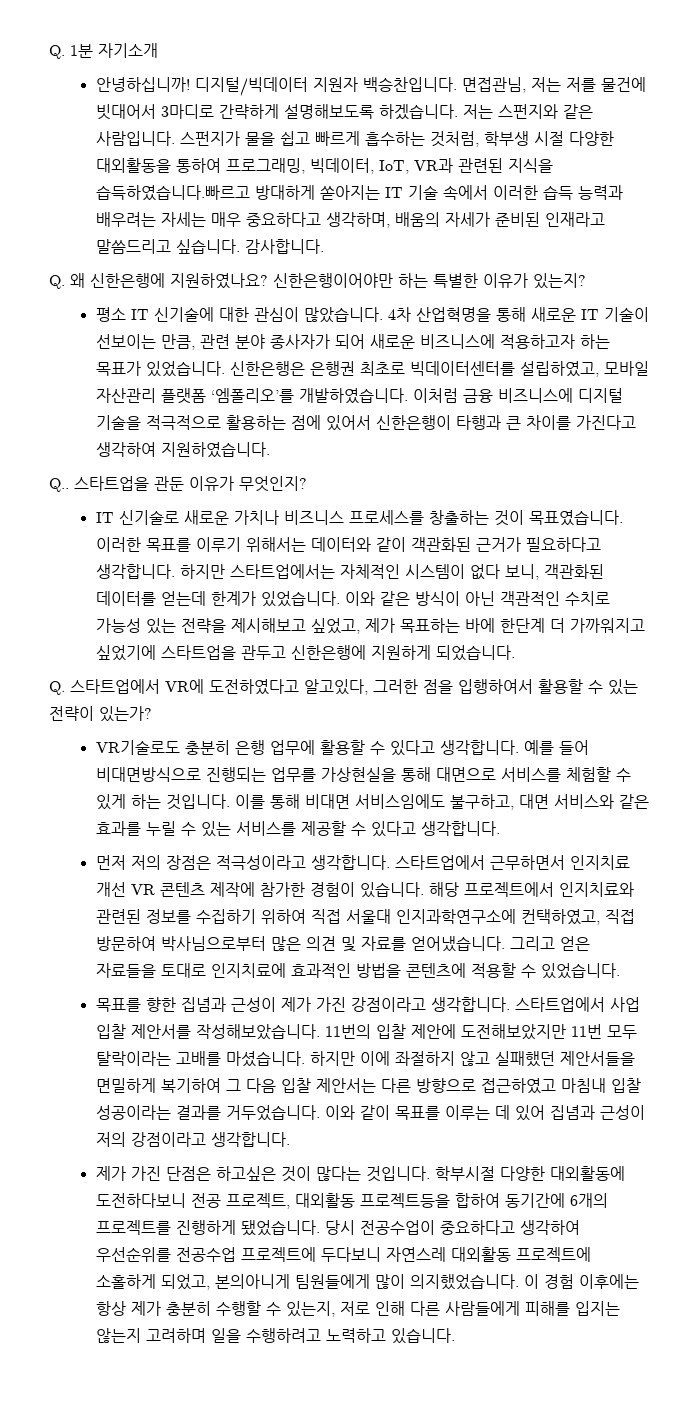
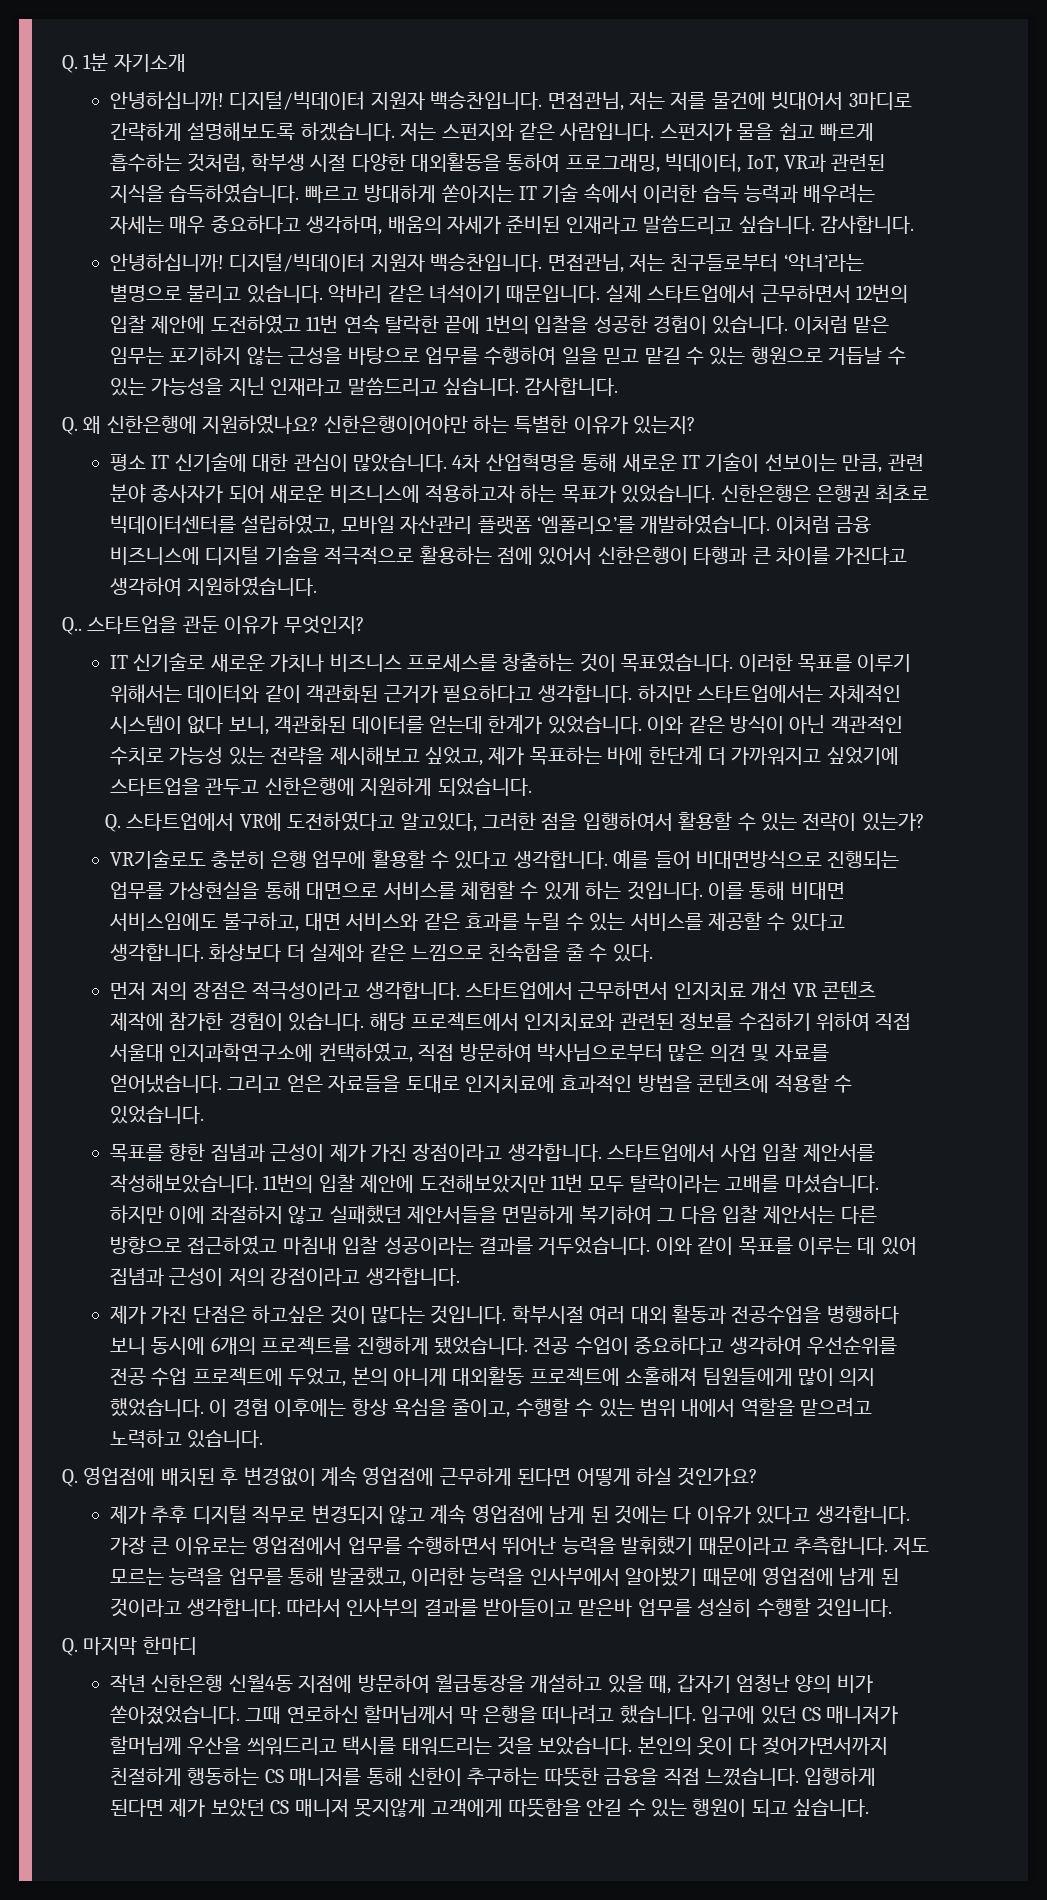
- 스펀지가 물을 쉽고 빠르게 흡수하는 것처럼, 학부생 시절 다양한 대외활동을 통하여 프로그래밍, 빅데이터, IoT, VR과 관련된 지식을 습득하였습니다.빠르고 방대하게 쏟아지는 IT 기술 속에서 이러한 습득 능력과 배우려는 자세는 매우 중요하다고 생각하며, 배움의 자세가 준비된 인재라고 말씀드리고 싶습니다.
+ 스펀지가 물을 쉽고 빠르게 흡수하는 것처럼, 학부생 시절 다양한 대외활동을 통하여 프로그래밍, 빅데이터, IoT, VR과 관련된 지식을 습득하였습니다. 빠르고 방대하게 쏟아지는 IT 기술 속에서 이러한 습득 능력과 배우려는 자세는 매우 중요하다고 생각하며, 배움의 자세가 준비된 인재라고 말씀드리고 싶습니다.
+ 안녕하십니까! 디지털/빅데이터 지원자 백승찬입니다. 면접관님, 저는 친구들로부터 ‘악녀’라는 별명으로 불리고 있습니다. 악바리 같은 녀석이기 때문입니다. 실제 스타트업에서 근무하면서 12번의 입찰 제안에 도전하였고 11번 연속 탈락한 끝에 1번의 입찰을 성공한 경험이 있습니다. 이처럼 맡은 임무는 포기하지 않는 근성을 바탕으로 업무를 수행하여 일을 믿고 맡길 수 있는 행원으로 거듭날 수 있는 가능성을 지닌 인재라고 말씀드리고 싶습니다. 감사합니다.
+ 화상보다 더 실제와 같은 느낌으로 친숙함을 줄 수 있다.
- 목표를 향한 집념과 근성이 제가 가진 강점이라고 생각합니다.
+ 목표를 향한 집념과 근성이 제가 가진 장점이라고 생각합니다.
- 학부시절 다양한 대외활동에 도전하다보니 전공 프로젝트, 대외활동 프로젝트등을 합하여 동기간에 6개의 프로젝트를 진행하게 됐었습니다.
+ 학부시절 여러 대외 활동과 전공수업을 병행하다 보니 동시에 6개의 프로젝트를 진행하게 됐었습니다.
- 당시 전공수업이 중요하다고 생각하여 우선순위를 전공수업 프로젝트에 두다보니 자연스레 대외활동 프로젝트에 소홀하게 되었고, 본의아니게 팀원들에게 많이 의지했었습니다. 이 경험 이후에는 항상 제가 충분히 수행할 수 있는지, 저로 인해 다른 사람들에게 피해를 입지는 않는지 고려하며 일을 수행하려고 노력하고 있습니다.
+ 전공 수업이 중요하다고 생각하여 우선순위를 전공 수업 프로젝트에 두었고, 본의 아니게 대외활동 프로젝트에 소홀해져 팀원들에게 많이 의지 했었습니다. 이 경험 이후에는 항상 욕심을 줄이고, 수행할 수 있는 범위 내에서 역할을 맡으려고 노력하고 있습니다.
+ Q. 영업점에 배치된 후 변경없이 계속 영업점에 근무하게 된다면 어떻게 하실 것인가요?
+ 제가 추후 디지털 직무로 변경되지 않고 계속 영업점에 남게 된 것에는 다 이유가 있다고 생각합니다. 가장 큰 이유로는 영업점에서 업무를 수행하면서 뛰어난 능력을 발휘했기 때문이라고 추측합니다. 저도 모르는 능력을 업무를 통해 발굴했고, 이러한 능력을 인사부에서 알아봤기 때문에 영업점에 남게 된 것이라고 생각합니다. 따라서 인사부의 결과를 받아들이고 맡은바 업무를 성실히 수행할 것입니다.
+ Q. 마지막 한마디
+ 작년 신한은행 신월4동 지점에 방문하여 월급통장을 개설하고 있을 때, 갑자기 엄청난 양의 비가 쏟아졌었습니다. 그때 연로하신 할머님께서 막 은행을 떠나려고 했습니다. 입구에 있던 CS 매니저가 할머님께 우산을 씌워드리고 택시를 태워드리는 것을 보았습니다. 본인의 옷이 다 젖어가면서까지 친절하게 행동하는 CS 매니저를 통해 신한이 추구하는 따뜻한 금융을 직접 느꼈습니다. 입행하게 된다면 제가 보았던 CS 매니저 못지않게 고객에게 따뜻함을 안길 수 있는 행원이 되고 싶습니다.

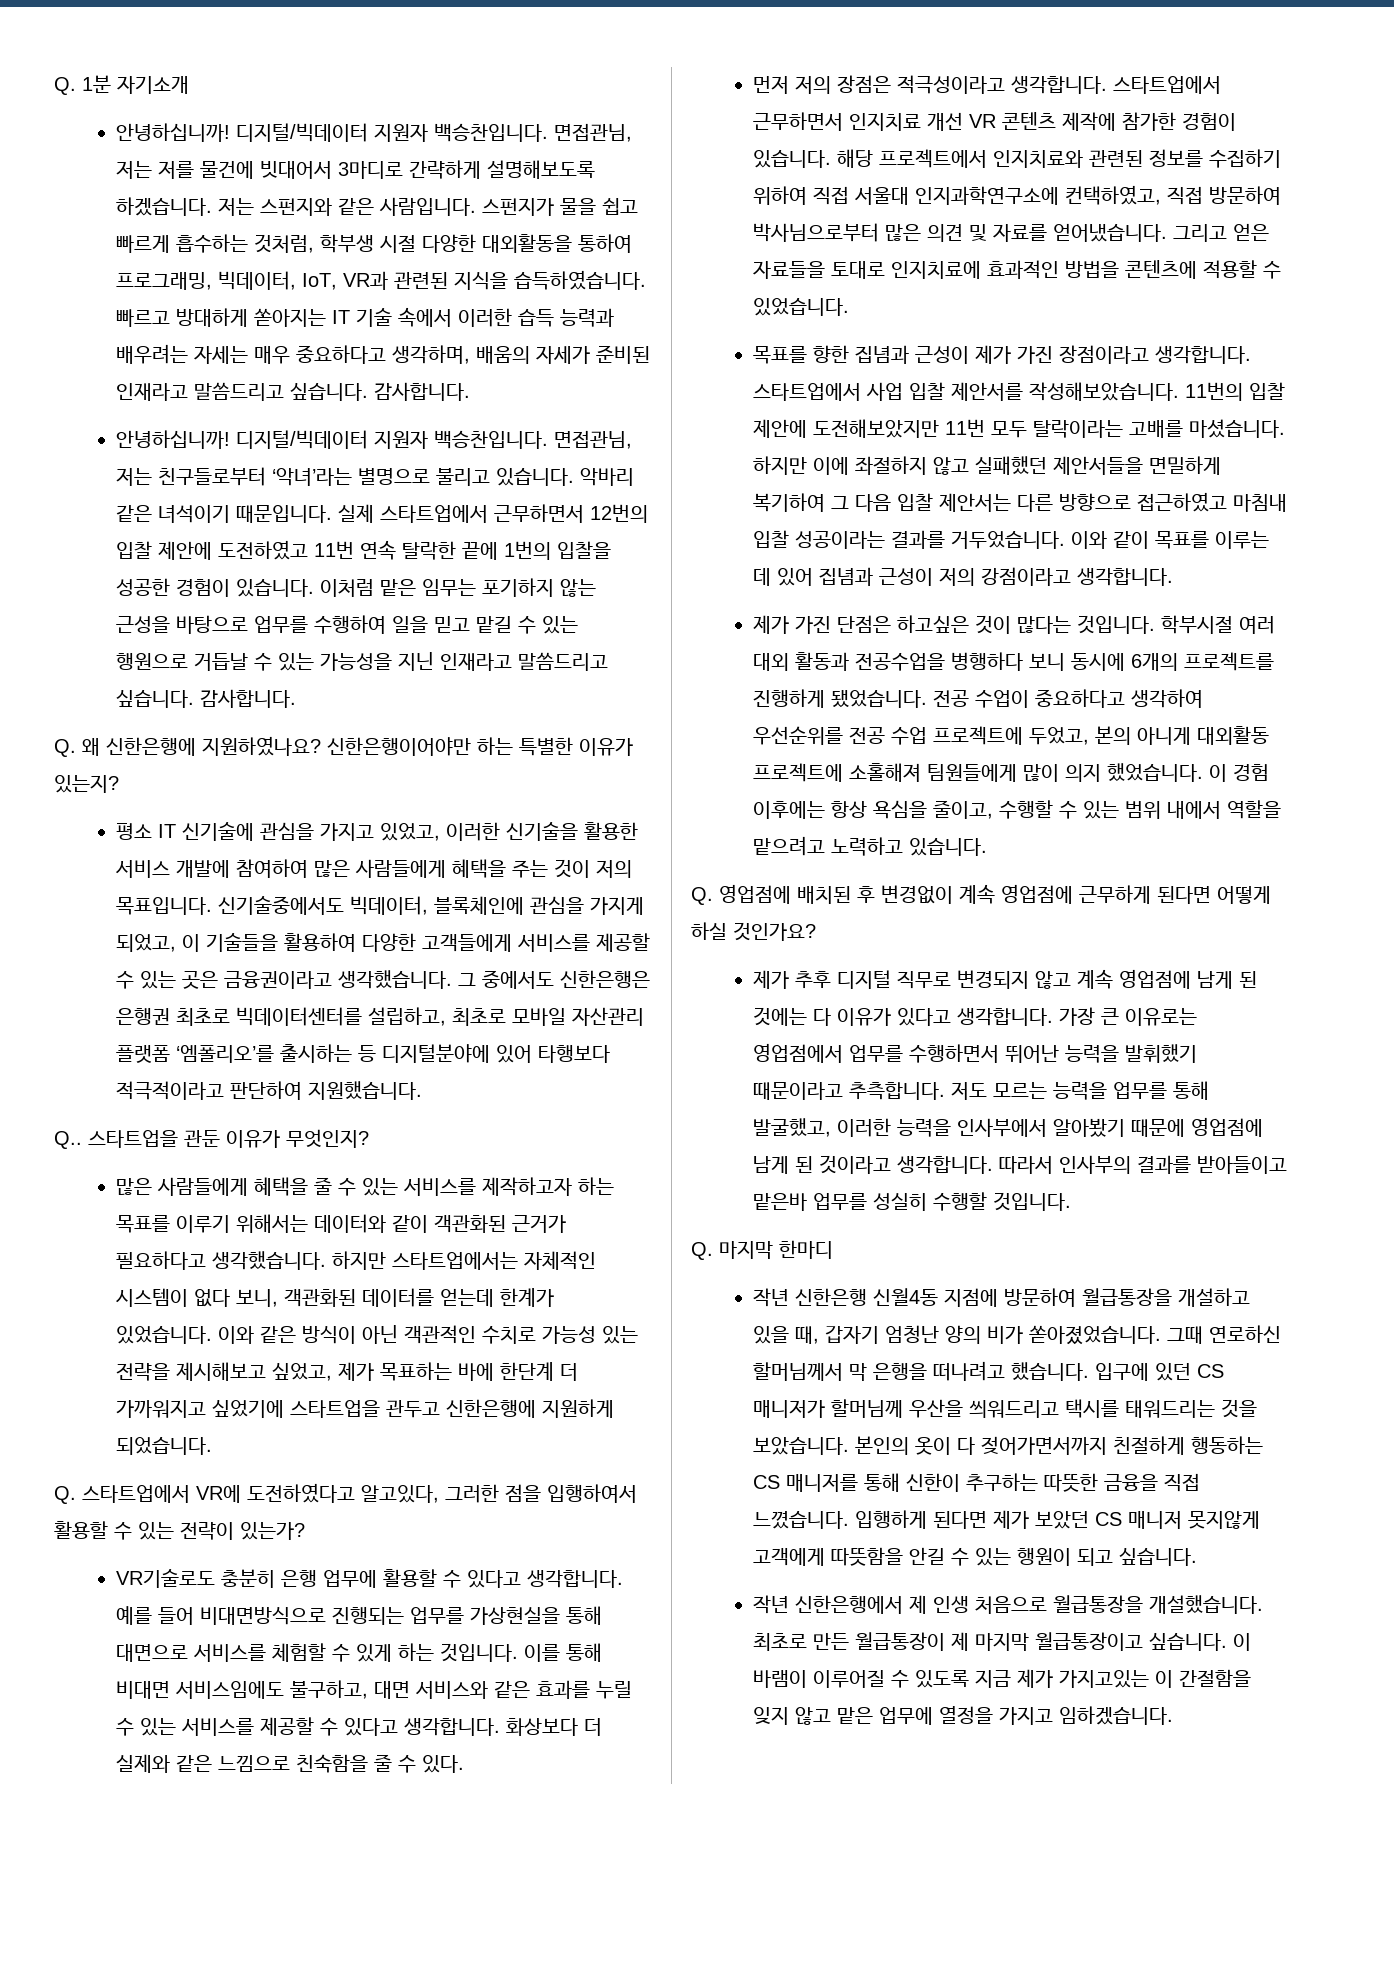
- 평소 IT 신기술에 대한 관심이 많았습니다. 4차 산업혁명을 통해 새로운 IT 기술이 선보이는 만큼, 관련 분야 종사자가 되어 새로운 비즈니스에 적용하고자 하는 목표가 있었습니다. 신한은행은 은행권 최초로 빅데이터센터를 설립하였고, 모바일 자산관리 플랫폼 ‘엠폴리오’를 개발하였습니다. 이처럼 금융 비즈니스에 디지털 기술을 적극적으로 활용하는 점에 있어서 신한은행이 타행과 큰 차이를 가진다고 생각하여 지원하였습니다.
+ 평소 IT 신기술에 관심을 가지고 있었고, 이러한 신기술을 활용한 서비스 개발에 참여하여 많은 사람들에게 혜택을 주는 것이 저의 목표입니다. 신기술중에서도 빅데이터, 블록체인에 관심을 가지게 되었고, 이 기술들을 활용하여 다양한 고객들에게 서비스를 제공할 수 있는 곳은 금융권이라고 생각했습니다. 그 중에서도 신한은행은 은행권 최초로 빅데이터센터를 설립하고, 최초로 모바일 자산관리 플랫폼 ‘엠폴리오’를 출시하는 등 디지털분야에 있어 타행보다 적극적이라고 판단하여 지원했습니다.
- IT 신기술로 새로운 가치나 비즈니스 프로세스를 창출하는 것이 목표였습니다. 이러한 목표를 이루기 위해서는 데이터와 같이 객관화된 근거가 필요하다고 생각합니다.
+ 많은 사람들에게 혜택을 줄 수 있는 서비스를 제작하고자 하는 목표를 이루기 위해서는 데이터와 같이 객관화된 근거가 필요하다고 생각했습니다.
+ 작년 신한은행에서 제 인생 처음으로 월급통장을 개설했습니다. 최초로 만든 월급통장이 제 마지막 월급통장이고 싶습니다. 이 바램이 이루어질 수 있도록 지금 제가 가지고있는 이 간절함을 잊지 않고 맡은 업무에 열정을 가지고 임하겠습니다.

